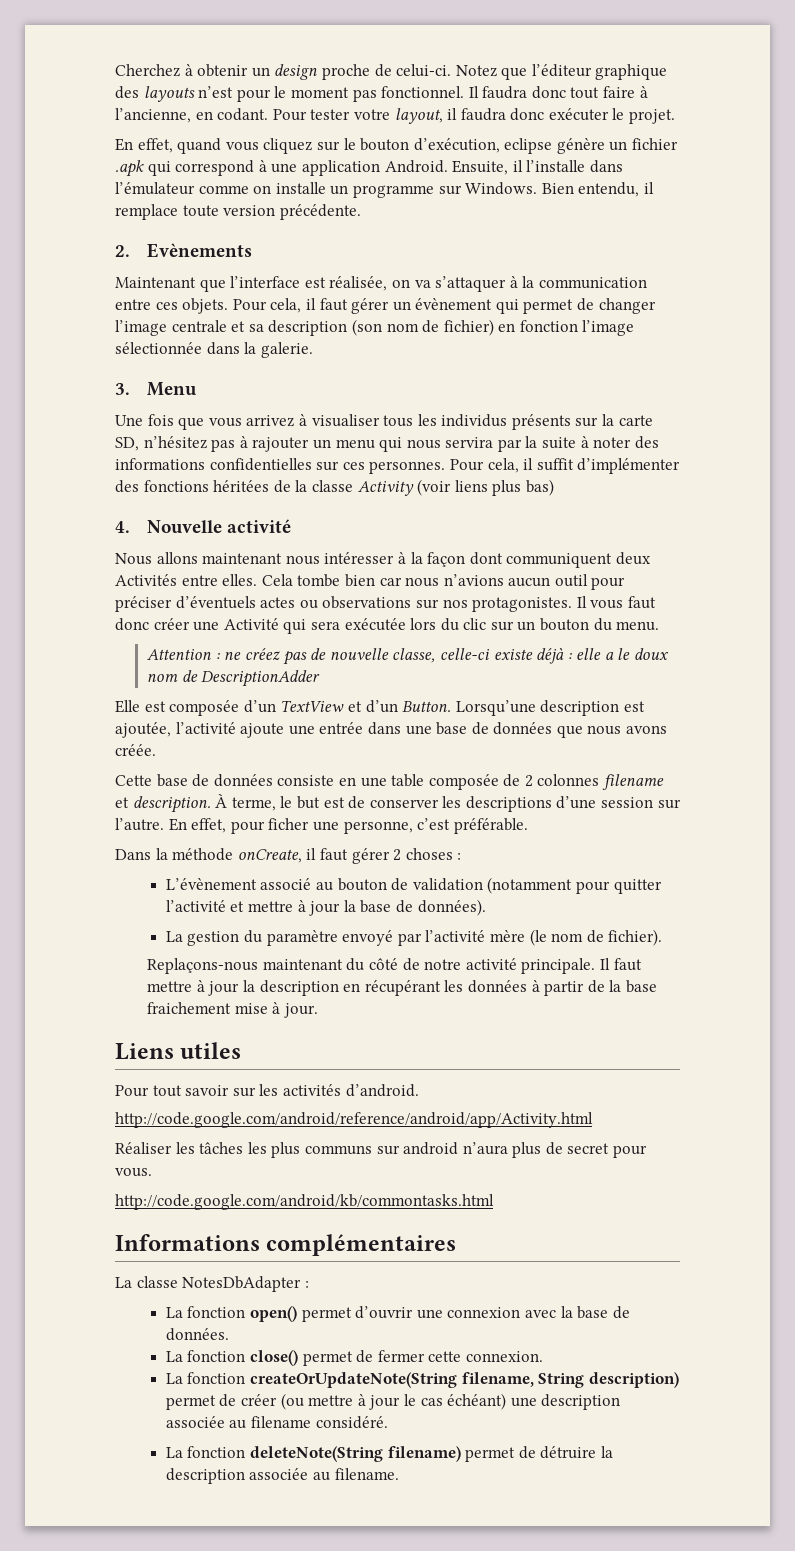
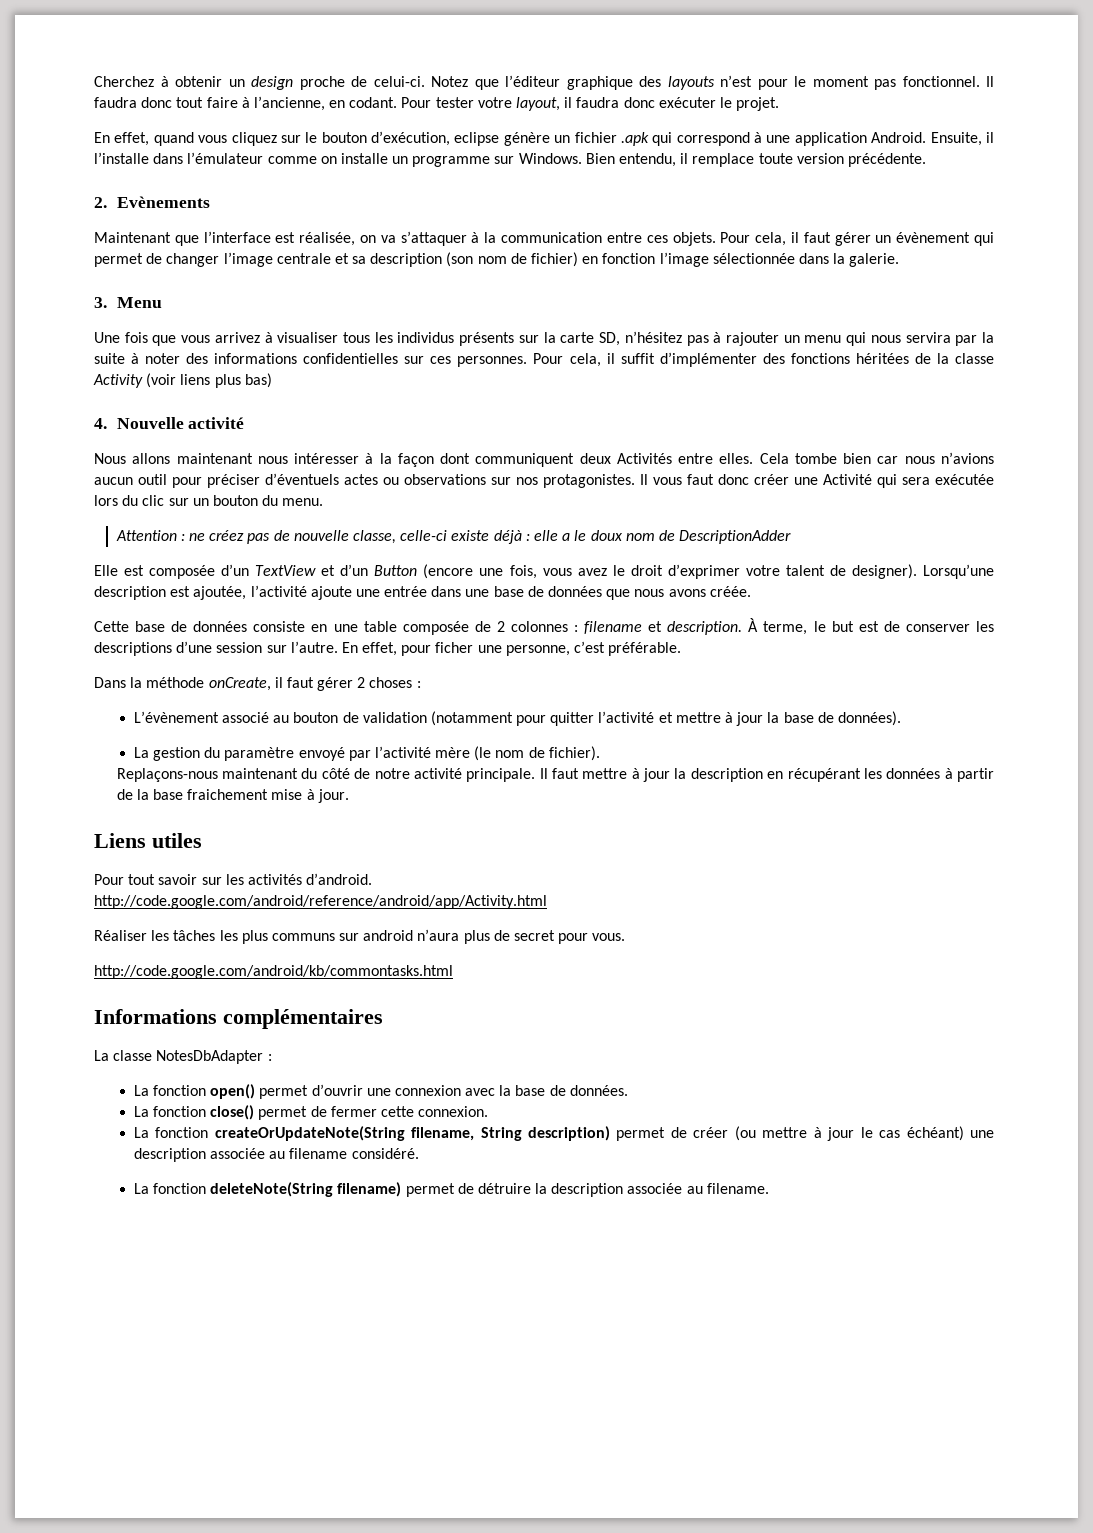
- Elle est composée d’un TextView et d’un Button.
+ Elle est composée d’un TextView et d’un Button (encore une fois, vous avez le droit d’exprimer votre talent de designer).
- Cette base de données consiste en une table composée de 2 colonnes filename et description.
+ Cette base de données consiste en une table composée de 2 colonnes : filename et description.

